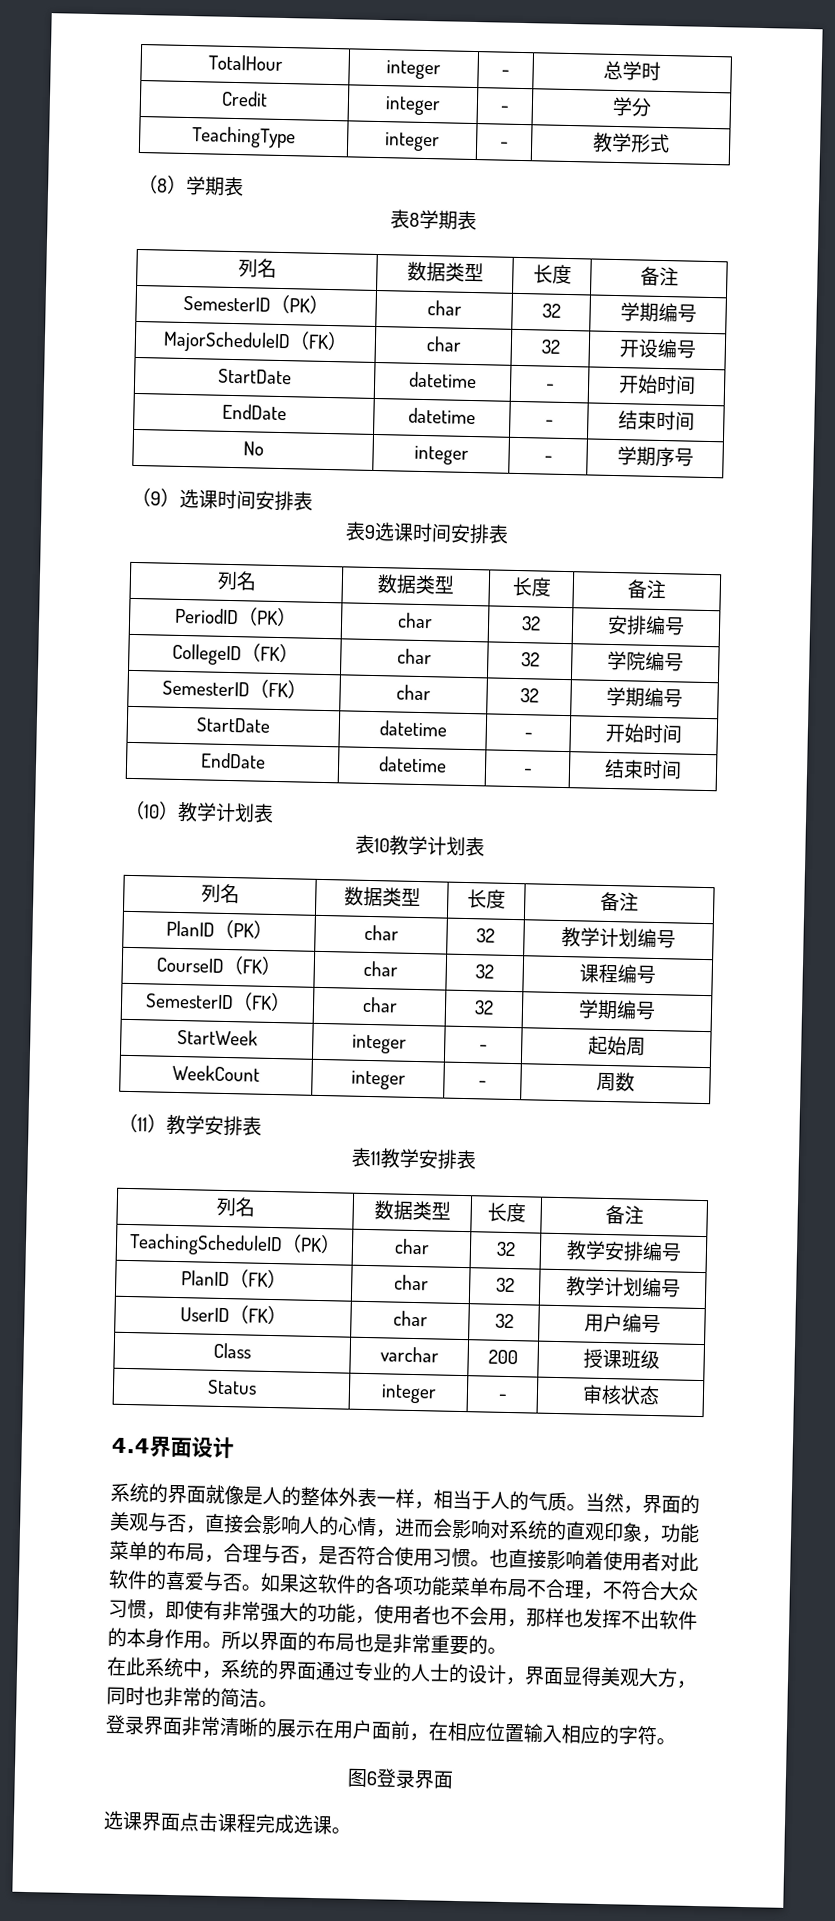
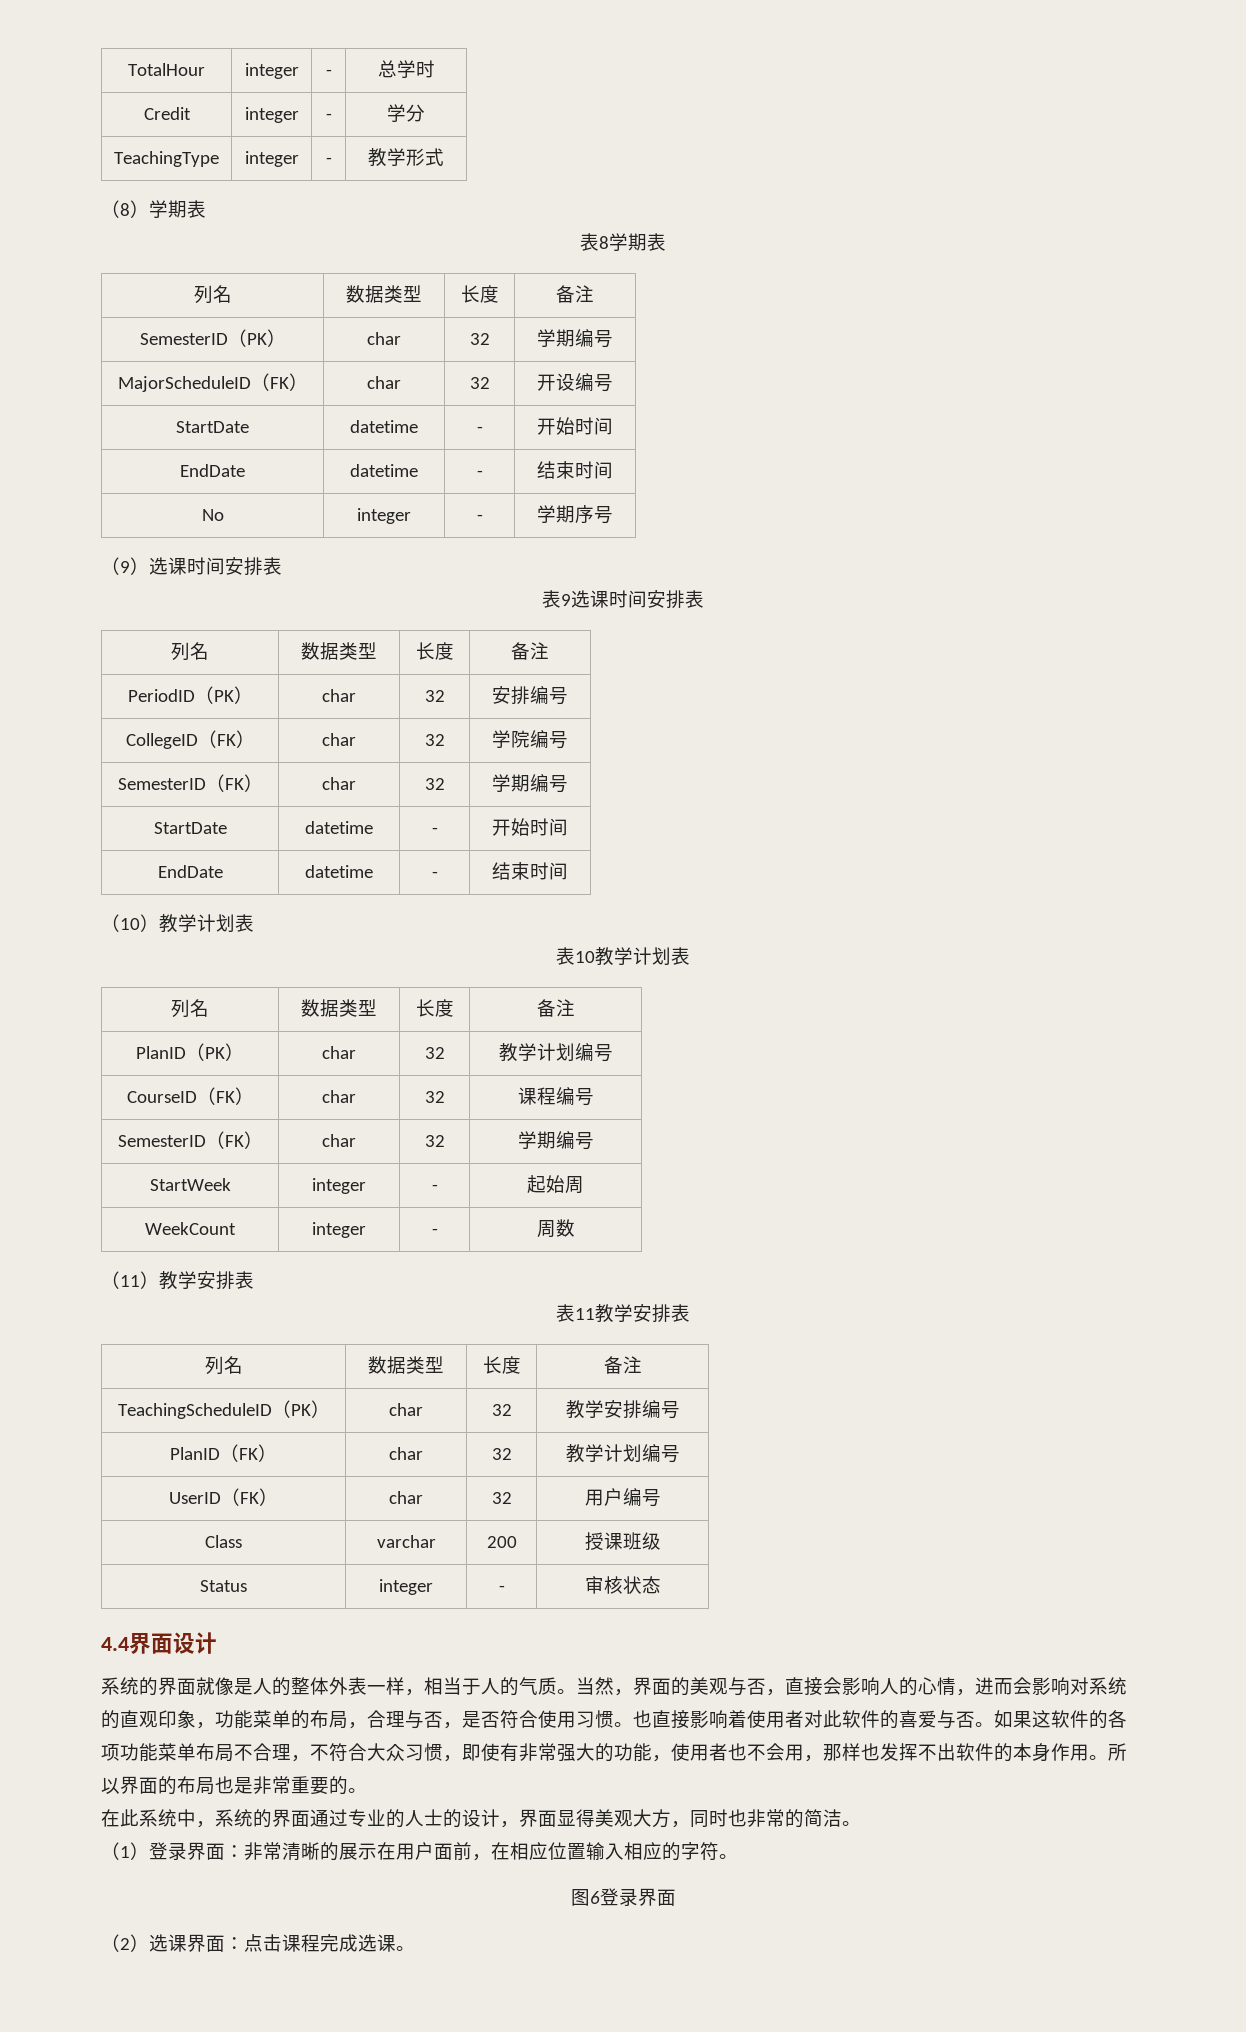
- 登录界面非常清晰的展示在用户面前，在相应位置输入相应的字符。
+ （1）登录界面：非常清晰的展示在用户面前，在相应位置输入相应的字符。
- 选课界面点击课程完成选课。
+ （2）选课界面：点击课程完成选课。

